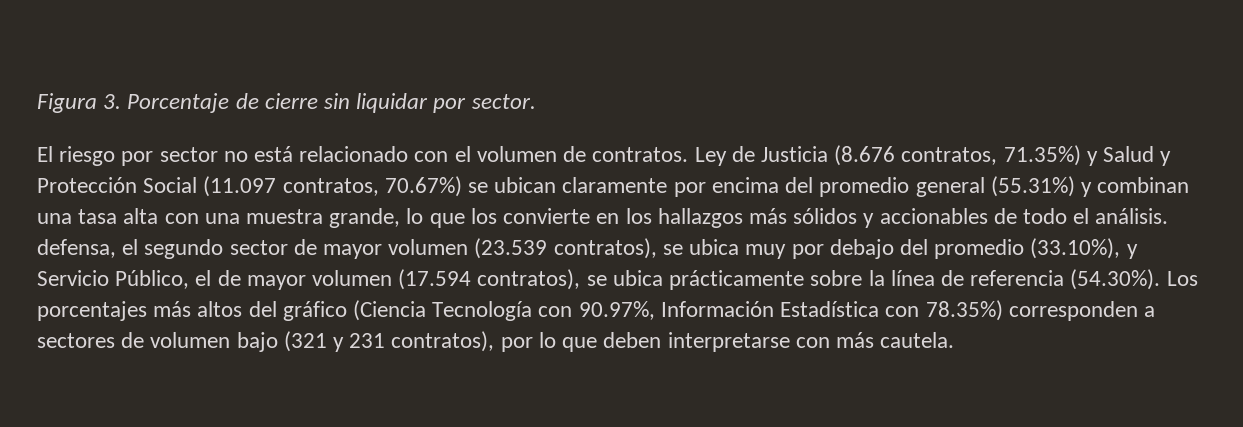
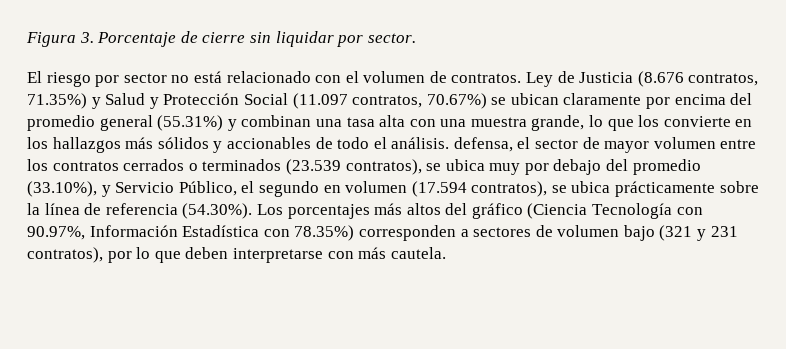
- Ley de Justicia (8.676 contratos, 71.35%) y Salud y Protección Social (11.097 contratos, 70.67%) se ubican claramente por encima del promedio general (55.31%) y combinan una tasa alta con una muestra grande, lo que los convierte en los hallazgos más sólidos y accionables de todo el análisis. defensa, el segundo sector de mayor volumen (23.539 contratos), se ubica muy por debajo del promedio (33.10%), y Servicio Público, el de mayor volumen (17.594 contratos), se ubica prácticamente sobre la línea de referencia (54.30%). Los porcentajes más altos del gráfico (Ciencia Tecnología con 90.97%, Información Estadística con 78.35%) corresponden a sectores de volumen bajo (321 y 231 contratos), por lo que deben interpretarse con más cautela.
+ Ley de Justicia (8.676 contratos, 71.35%) y Salud y Protección Social (11.097 contratos, 70.67%) se ubican claramente por encima del promedio general (55.31%) y combinan una tasa alta con una muestra grande, lo que los convierte en los hallazgos más sólidos y accionables de todo el análisis. defensa, el sector de mayor volumen entre los contratos cerrados o terminados (23.539 contratos), se ubica muy por debajo del promedio (33.10%), y Servicio Público, el segundo en volumen (17.594 contratos), se ubica prácticamente sobre la línea de referencia (54.30%). Los porcentajes más altos del gráfico (Ciencia Tecnología con 90.97%, Información Estadística con 78.35%) corresponden a sectores de volumen bajo (321 y 231 contratos), por lo que deben interpretarse con más cautela.

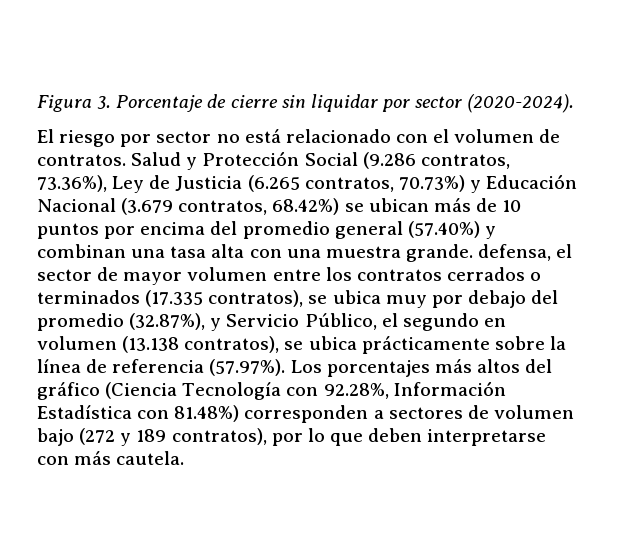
- Figura 3. Porcentaje de cierre sin liquidar por sector.
+ Figura 3. Porcentaje de cierre sin liquidar por sector (2020-2024).
- Ley de Justicia (8.676 contratos, 71.35%) y Salud y Protección Social (11.097 contratos, 70.67%) se ubican claramente por encima del promedio general (55.31%) y combinan una tasa alta con una muestra grande, lo que los convierte en los hallazgos más sólidos y accionables de todo el análisis. defensa, el sector de mayor volumen entre los contratos cerrados o terminados (23.539 contratos), se ubica muy por debajo del promedio (33.10%), y Servicio Público, el segundo en volumen (17.594 contratos), se ubica prácticamente sobre la línea de referencia (54.30%). Los porcentajes más altos del gráfico (Ciencia Tecnología con 90.97%, Información Estadística con 78.35%) corresponden a sectores de volumen bajo (321 y 231 contratos), por lo que deben interpretarse con más cautela.
+ Salud y Protección Social (9.286 contratos, 73.36%), Ley de Justicia (6.265 contratos, 70.73%) y Educación Nacional (3.679 contratos, 68.42%) se ubican más de 10 puntos por encima del promedio general (57.40%) y combinan una tasa alta con una muestra grande. defensa, el sector de mayor volumen entre los contratos cerrados o terminados (17.335 contratos), se ubica muy por debajo del promedio (32.87%), y Servicio Público, el segundo en volumen (13.138 contratos), se ubica prácticamente sobre la línea de referencia (57.97%). Los porcentajes más altos del gráfico (Ciencia Tecnología con 92.28%, Información Estadística con 81.48%) corresponden a sectores de volumen bajo (272 y 189 contratos), por lo que deben interpretarse con más cautela.

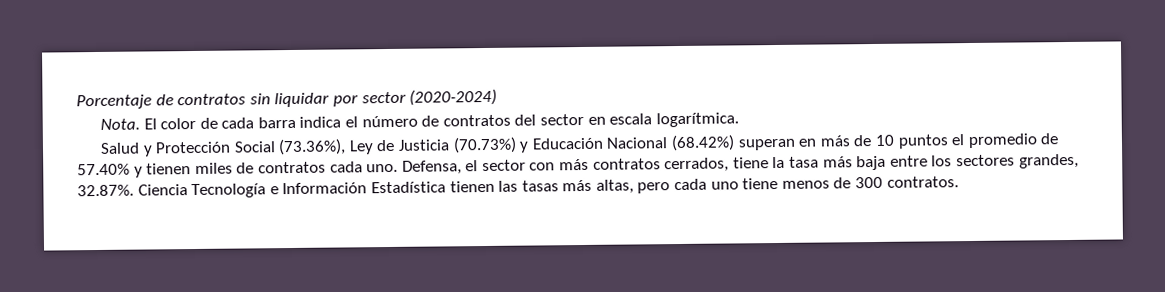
- Figura 3. Porcentaje de cierre sin liquidar por sector (2020-2024).
- El riesgo por sector no está relacionado con el volumen de contratos. Salud y Protección Social (9.286 contratos, 73.36%), Ley de Justicia (6.265 contratos, 70.73%) y Educación Nacional (3.679 contratos, 68.42%) se ubican más de 10 puntos por encima del promedio general (57.40%) y combinan una tasa alta con una muestra grande. defensa, el sector de mayor volumen entre los contratos cerrados o terminados (17.335 contratos), se ubica muy por debajo del promedio (32.87%), y Servicio Público, el segundo en volumen (13.138 contratos), se ubica prácticamente sobre la línea de referencia (57.97%). Los porcentajes más altos del gráfico (Ciencia Tecnología con 92.28%, Información Estadística con 81.48%) corresponden a sectores de volumen bajo (272 y 189 contratos), por lo que deben interpretarse con más cautela.
+ Porcentaje de contratos sin liquidar por sector (2020-2024)
+ Nota. El color de cada barra indica el número de contratos del sector en escala logarítmica.
+ Salud y Protección Social (73.36%), Ley de Justicia (70.73%) y Educación Nacional (68.42%) superan en más de 10 puntos el promedio de 57.40% y tienen miles de contratos cada uno. Defensa, el sector con más contratos cerrados, tiene la tasa más baja entre los sectores grandes, 32.87%. Ciencia Tecnología e Información Estadística tienen las tasas más altas, pero cada uno tiene menos de 300 contratos.

